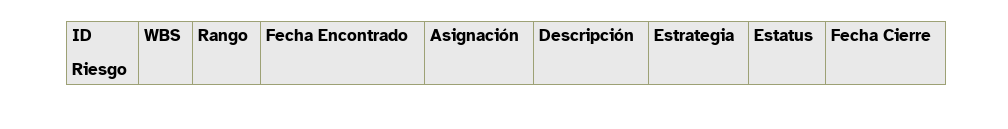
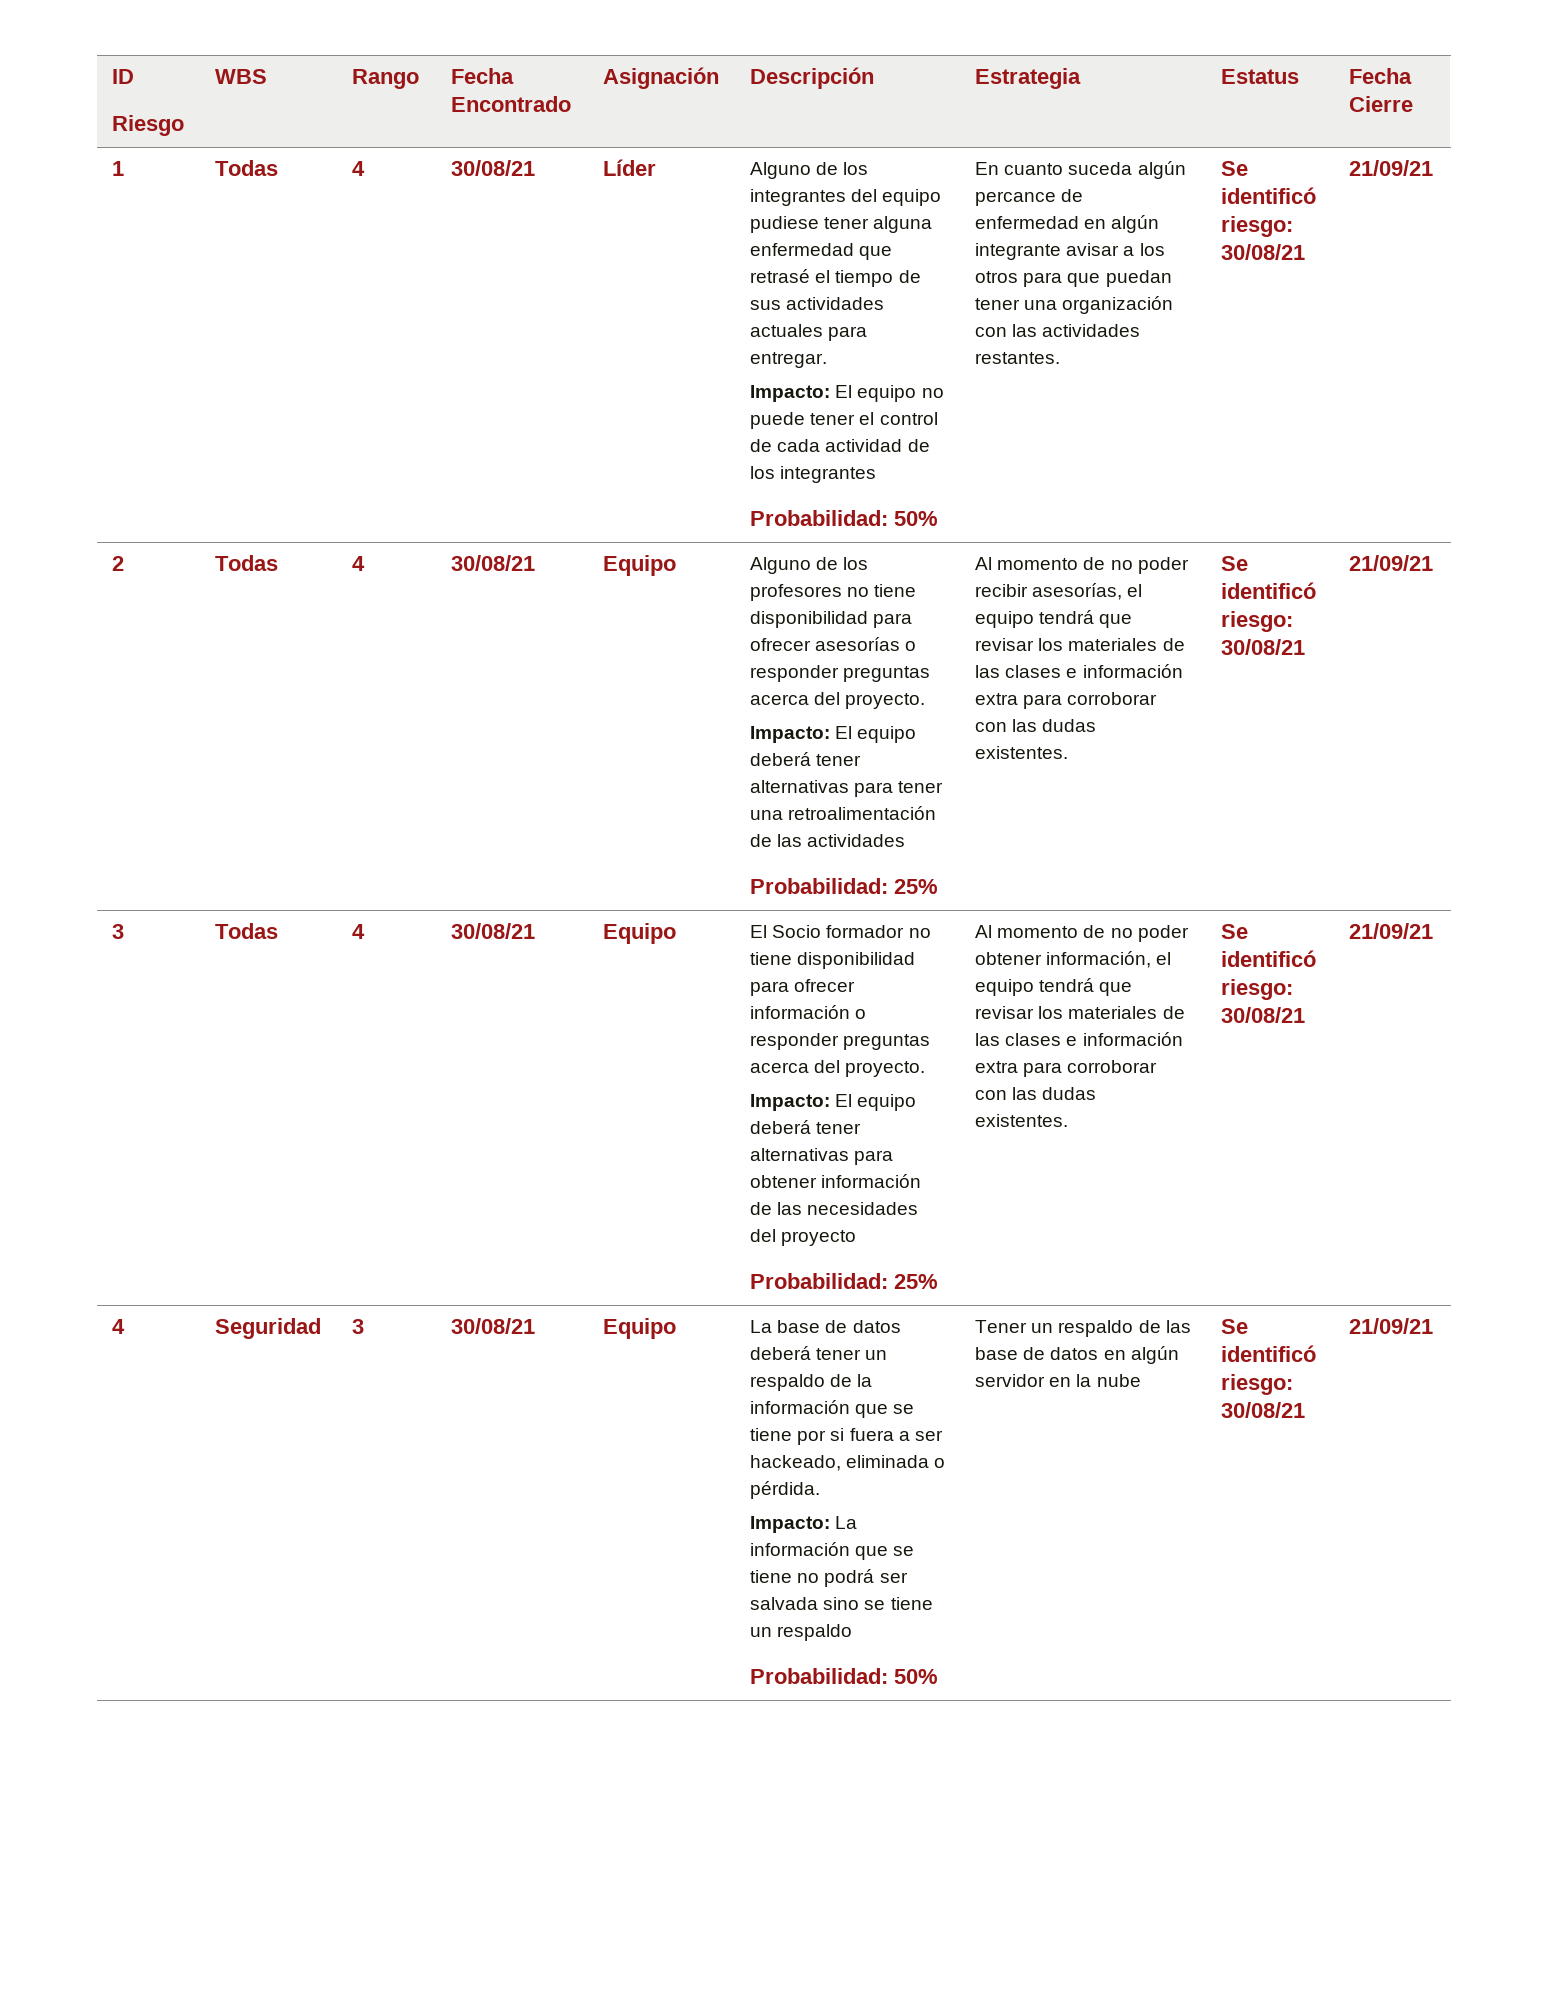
+ 1 | Todas | 4 | 30/08/21 | Líder | Alguno de los integrantes del equipo pudiese tener alguna enfermedad que retrasé el tiempo de sus actividades actuales para entregar.
+ Impacto: El equipo no puede tener el control de cada actividad de los integrantes
+ Probabilidad: 50% | En cuanto suceda algún percance de enfermedad en algún integrante avisar a los otros para que puedan tener una organización con las actividades restantes. | Se identificó riesgo: 30/08/21 | 21/09/21
+ 2 | Todas | 4 | 30/08/21 | Equipo | Alguno de los profesores no tiene disponibilidad para ofrecer asesorías o responder preguntas acerca del proyecto.
+ Impacto: El equipo deberá tener alternativas para tener una retroalimentación de las actividades
+ Probabilidad: 25% | Al momento de no poder recibir asesorías, el equipo tendrá que revisar los materiales de las clases e información extra para corroborar con las dudas existentes. | Se identificó riesgo: 30/08/21 | 21/09/21
+ 3 | Todas | 4 | 30/08/21 | Equipo | El Socio formador no tiene disponibilidad para ofrecer información o responder preguntas acerca del proyecto.
+ Impacto: El equipo deberá tener alternativas para obtener información de las necesidades del proyecto
+ Probabilidad: 25% | Al momento de no poder obtener información, el equipo tendrá que revisar los materiales de las clases e información extra para corroborar con las dudas existentes. | Se identificó riesgo: 30/08/21 | 21/09/21
+ 4 | Seguridad | 3 | 30/08/21 | Equipo | La base de datos deberá tener un respaldo de la información que se tiene por si fuera a ser hackeado, eliminada o pérdida.
+ Impacto: La información que se tiene no podrá ser salvada sino se tiene un respaldo
+ Probabilidad: 50% | Tener un respaldo de las base de datos en algún servidor en la nube | Se identificó riesgo: 30/08/21 | 21/09/21

